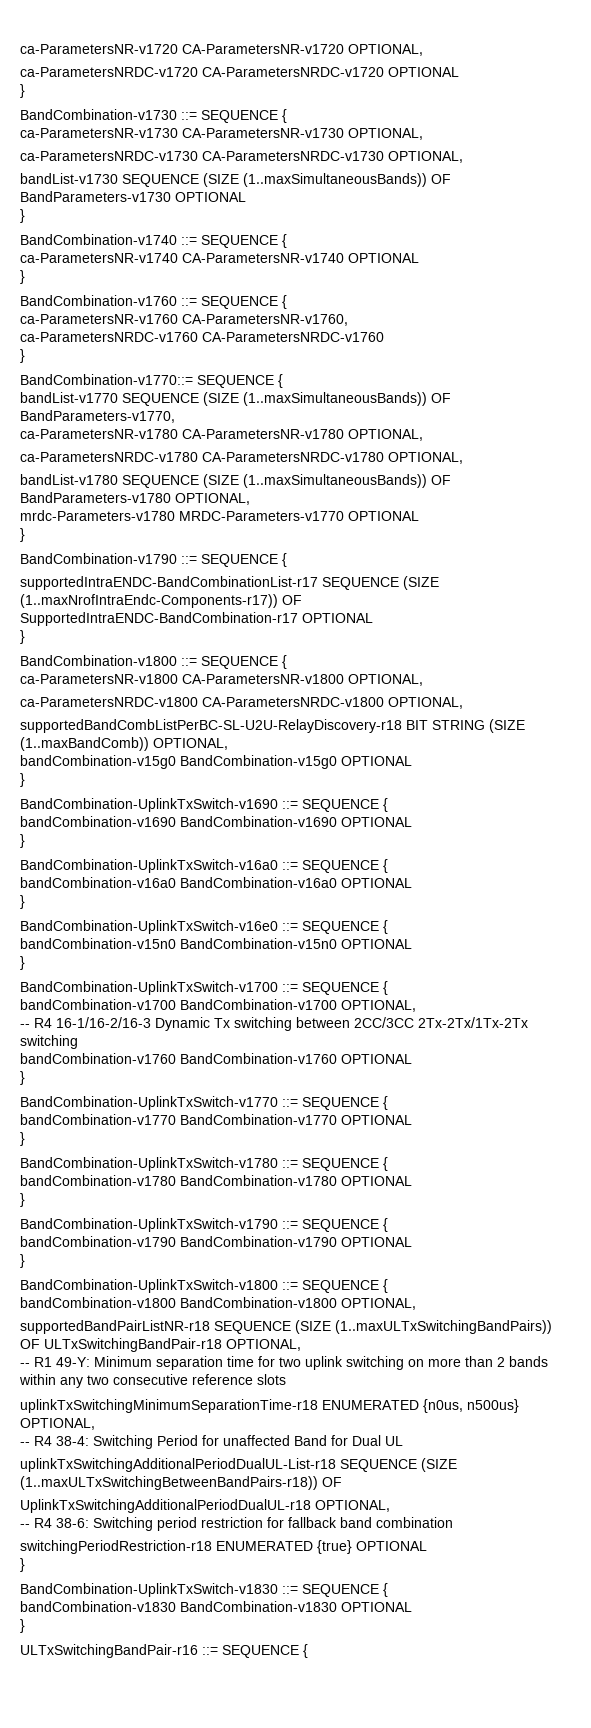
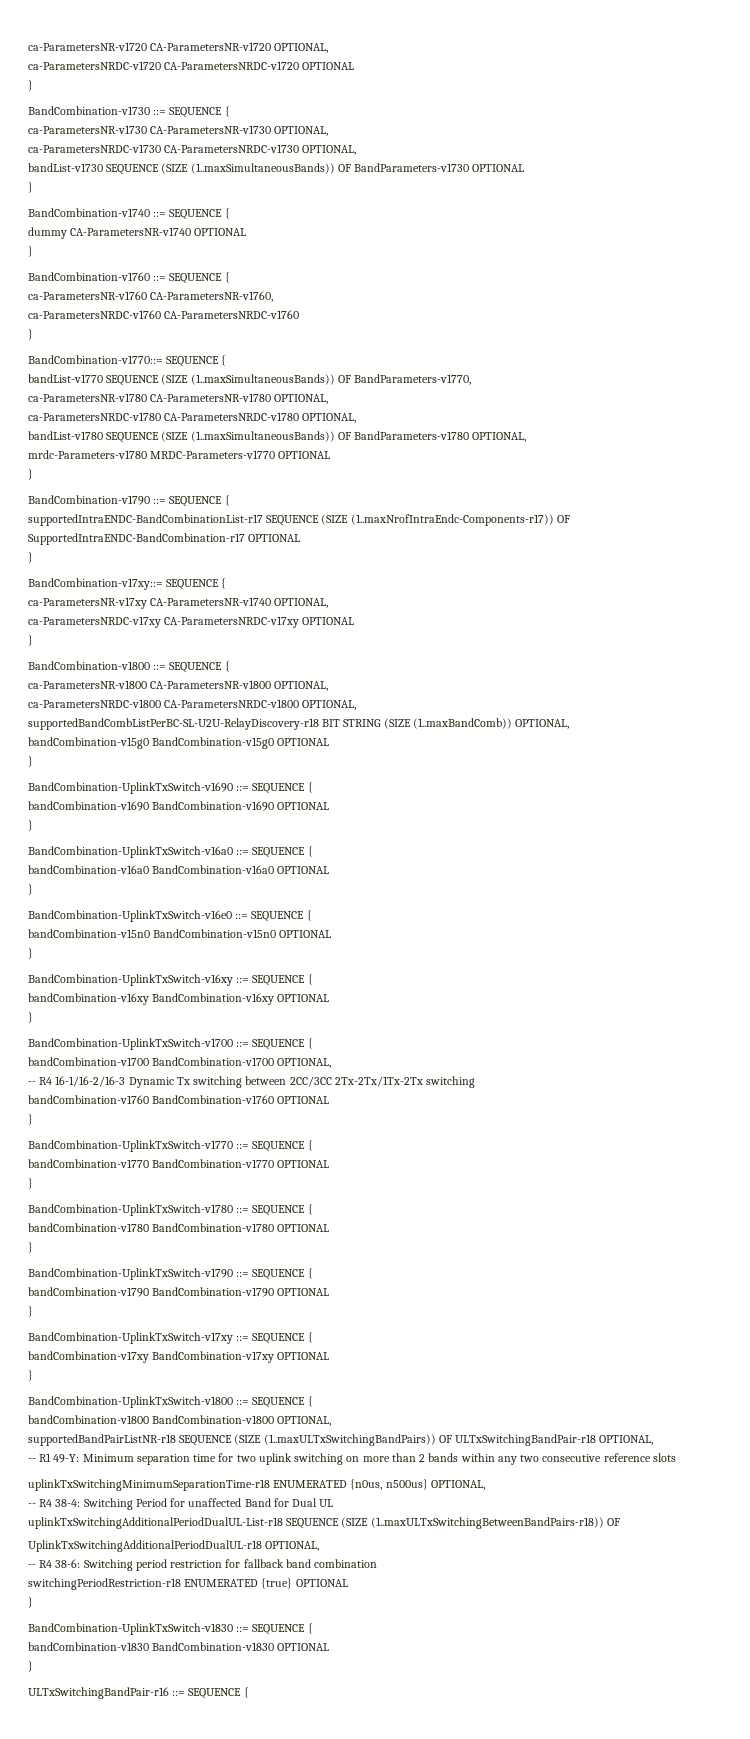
- ca-ParametersNR-v1740 CA-ParametersNR-v1740 OPTIONAL
+ dummy CA-ParametersNR-v1740 OPTIONAL
+ BandCombination-v17xy::= SEQUENCE {
+ ca-ParametersNR-v17xy CA-ParametersNR-v1740 OPTIONAL,
+ ca-ParametersNRDC-v17xy CA-ParametersNRDC-v17xy OPTIONAL
+ }
+ BandCombination-UplinkTxSwitch-v16xy ::= SEQUENCE {
+ bandCombination-v16xy BandCombination-v16xy OPTIONAL
+ }
+ BandCombination-UplinkTxSwitch-v17xy ::= SEQUENCE {
+ bandCombination-v17xy BandCombination-v17xy OPTIONAL
+ }

